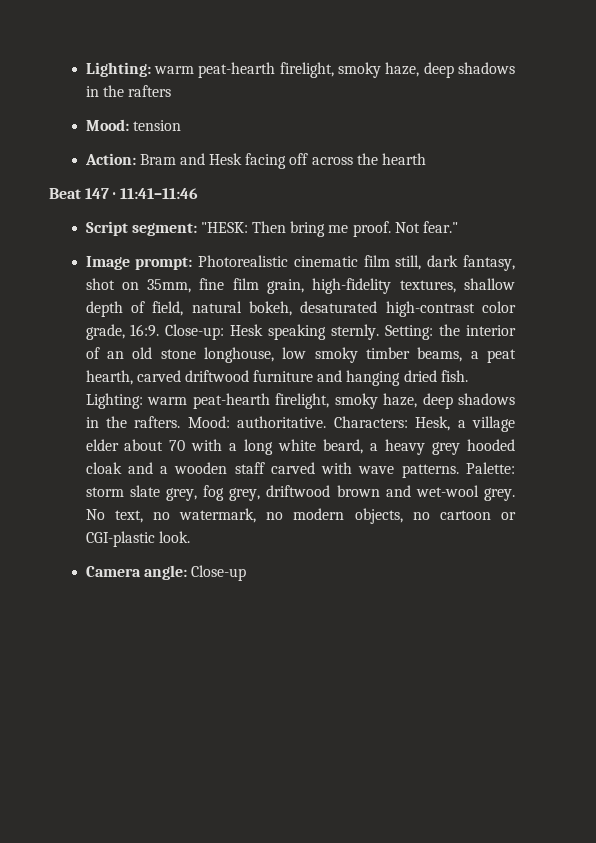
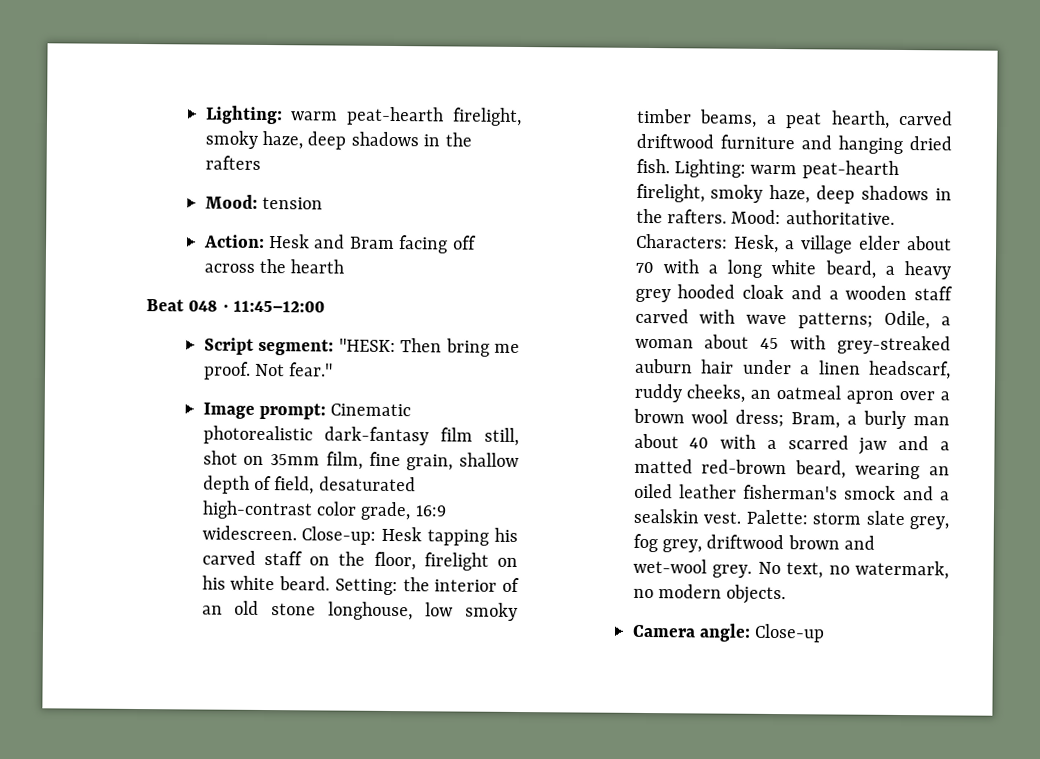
- Action: Bram and Hesk facing off across the hearth
+ Action: Hesk and Bram facing off across the hearth
- Beat 147 · 11:41–11:46
+ Beat 048 · 11:45–12:00
- Image prompt: Photorealistic cinematic film still, dark fantasy, shot on 35mm, fine film grain, high-fidelity textures, shallow depth of field, natural bokeh, desaturated high-contrast color grade, 16:9. Close-up: Hesk speaking sternly.
+ Image prompt: Cinematic photorealistic dark-fantasy film still, shot on 35mm film, fine grain, shallow depth of field, desaturated high-contrast color grade, 16:9 widescreen. Close-up: Hesk tapping his carved staff on the floor, firelight on his white beard.
- Characters: Hesk, a village elder about 70 with a long white beard, a heavy grey hooded cloak and a wooden staff carved with wave patterns.
+ Characters: Hesk, a village elder about 70 with a long white beard, a heavy grey hooded cloak and a wooden staff carved with wave patterns; Odile, a woman about 45 with grey-streaked auburn hair under a linen headscarf, ruddy cheeks, an oatmeal apron over a brown wool dress; Bram, a burly man about 40 with a scarred jaw and a matted red-brown beard, wearing an oiled leather fisherman's smock and a sealskin vest.
- No text, no watermark, no modern objects, no cartoon or CGI-plastic look.
+ No text, no watermark, no modern objects.

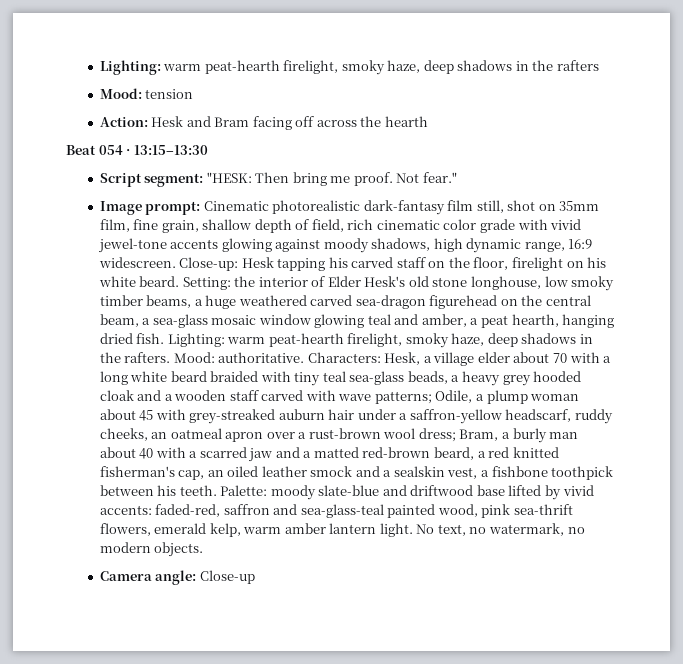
- Beat 048 · 11:45–12:00
+ Beat 054 · 13:15–13:30
- Image prompt: Cinematic photorealistic dark-fantasy film still, shot on 35mm film, fine grain, shallow depth of field, desaturated high-contrast color grade, 16:9 widescreen.
+ Image prompt: Cinematic photorealistic dark-fantasy film still, shot on 35mm film, fine grain, shallow depth of field, rich cinematic color grade with vivid jewel-tone accents glowing against moody shadows, high dynamic range, 16:9 widescreen.
- Setting: the interior of an old stone longhouse, low smoky timber beams, a peat hearth, carved driftwood furniture and hanging dried fish.
+ Setting: the interior of Elder Hesk's old stone longhouse, low smoky timber beams, a huge weathered carved sea-dragon figurehead on the central beam, a sea-glass mosaic window glowing teal and amber, a peat hearth, hanging dried fish.
- Hesk, a village elder about 70 with a long white beard, a heavy grey hooded cloak and a wooden staff carved with wave patterns;
+ Hesk, a village elder about 70 with a long white beard braided with tiny teal sea-glass beads, a heavy grey hooded cloak and a wooden staff carved with wave patterns;
- Odile, a woman about 45 with grey-streaked auburn hair under a linen headscarf, ruddy cheeks, an oatmeal apron over a brown wool dress;
+ Odile, a plump woman about 45 with grey-streaked auburn hair under a saffron-yellow headscarf, ruddy cheeks, an oatmeal apron over a rust-brown wool dress;
- Bram, a burly man about 40 with a scarred jaw and a matted red-brown beard, wearing an oiled leather fisherman's smock and a sealskin vest. Palette: storm slate grey, fog grey, driftwood brown and wet-wool grey.
+ Bram, a burly man about 40 with a scarred jaw and a matted red-brown beard, a red knitted fisherman's cap, an oiled leather smock and a sealskin vest, a fishbone toothpick between his teeth. Palette: moody slate-blue and driftwood base lifted by vivid accents: faded-red, saffron and sea-glass-teal painted wood, pink sea-thrift flowers, emerald kelp, warm amber lantern light.

